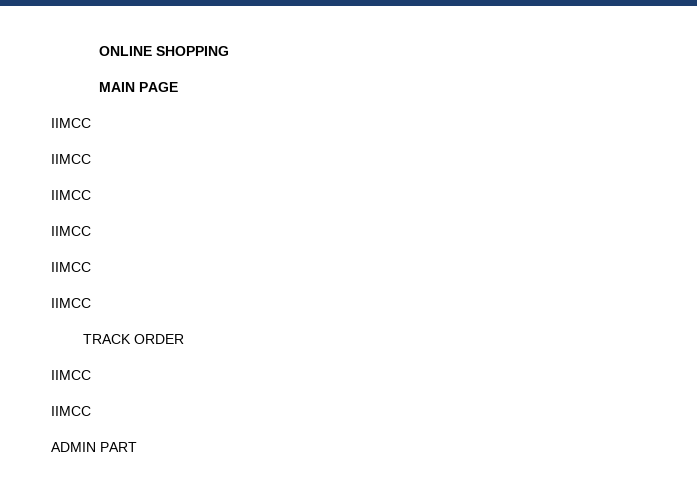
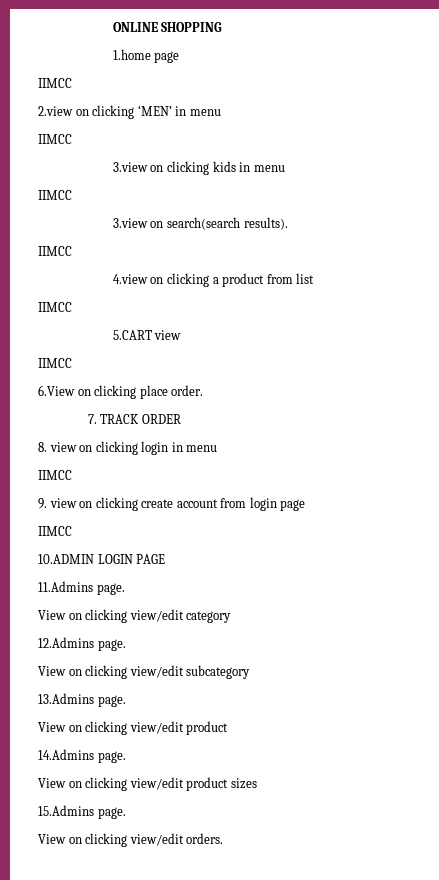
- MAIN PAGE
+ 1.home page
  IIMCC
+ 2.view on clicking ‘MEN’ in menu
  IIMCC
+ 3.view on clicking kids in menu
  IIMCC
+ 3.view on search(search results).
  IIMCC
+ 4.view on clicking a product from list
  IIMCC
+ 5.CART view
  IIMCC
- TRACK ORDER
+ 6.View on clicking place order.
+ 7. TRACK ORDER
+ 8. view on clicking login in menu
  IIMCC
+ 9. view on clicking create account from login page
  IIMCC
- ADMIN PART
+ 10.ADMIN LOGIN PAGE
+ 11.Admins page.
+ View on clicking view/edit category
+ 12.Admins page.
+ View on clicking view/edit subcategory
+ 13.Admins page.
+ View on clicking view/edit product
+ 14.Admins page.
+ View on clicking view/edit product sizes
+ 15.Admins page.
+ View on clicking view/edit orders.

